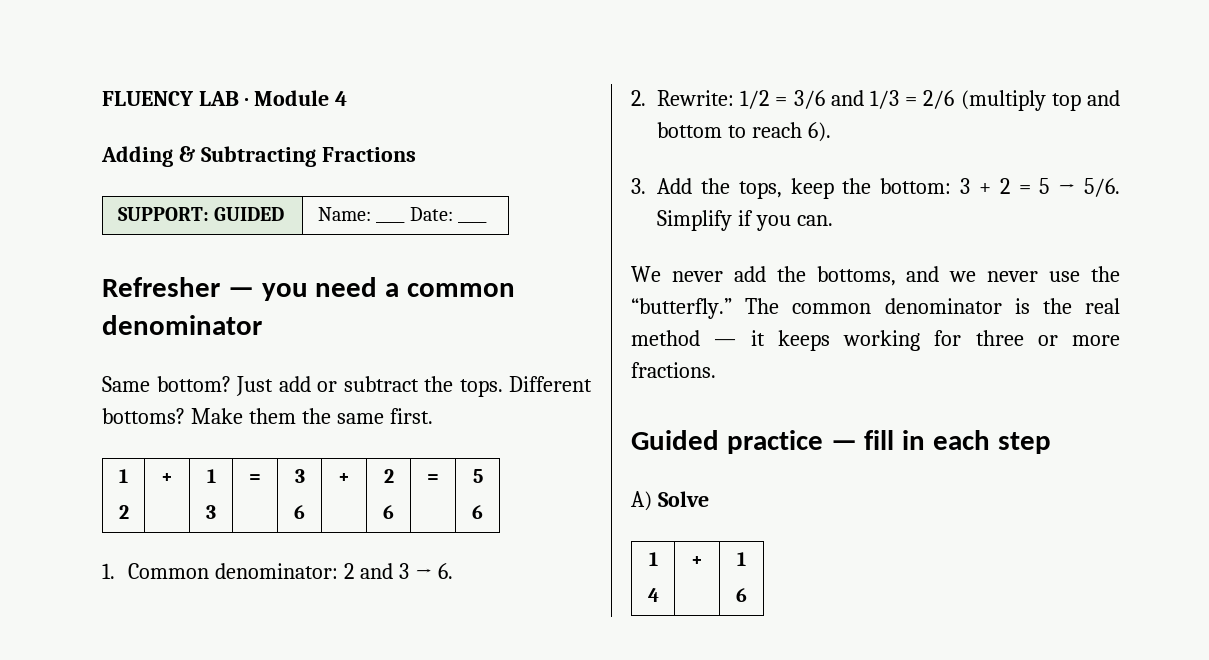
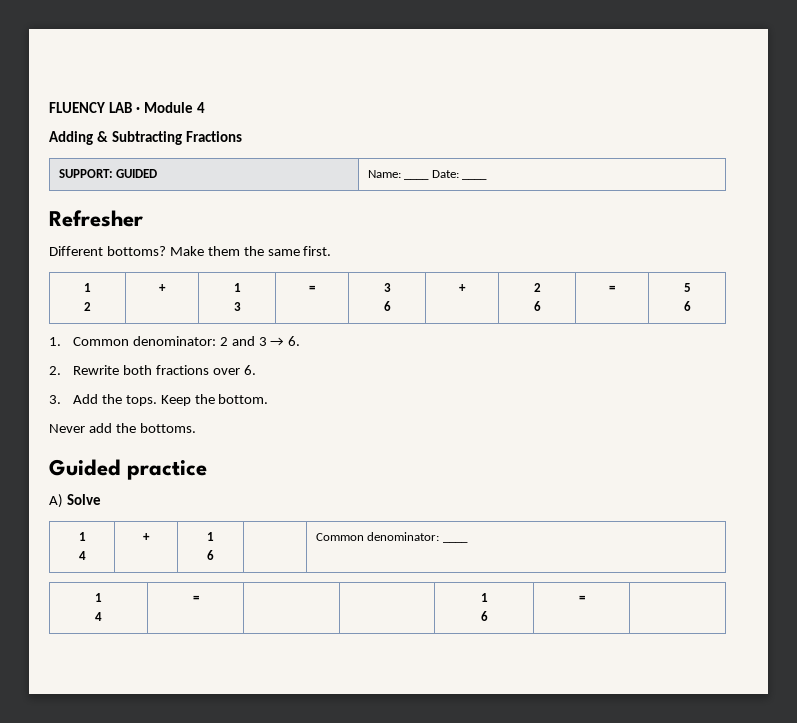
- Refresher — you need a common denominator
- Same bottom? Just add or subtract the tops. Different bottoms?
+ Refresher
+ Different bottoms?
- 2. Rewrite: 1/2 = 3/6 and 1/3 = 2/6 (multiply top and bottom to reach 6).
- 3. Add the tops, keep the bottom: 3 + 2 = 5 → 5/6. Simplify if you can.
- We never add the bottoms, and we never use the “butterfly.” The common denominator is the real method — it keeps working for three or more fractions.
- Guided practice — fill in each step
+ 2. Rewrite both fractions over 6.
+ 3. Add the tops. Keep the bottom.
+ Never add the bottoms.
+ Guided practice
  A) Solve
  1
  4 | + | 1
- 6
+ 6 | | Common denominator: ____
+ 1
+ 4 | = | | | 1
+ 6 | = |

